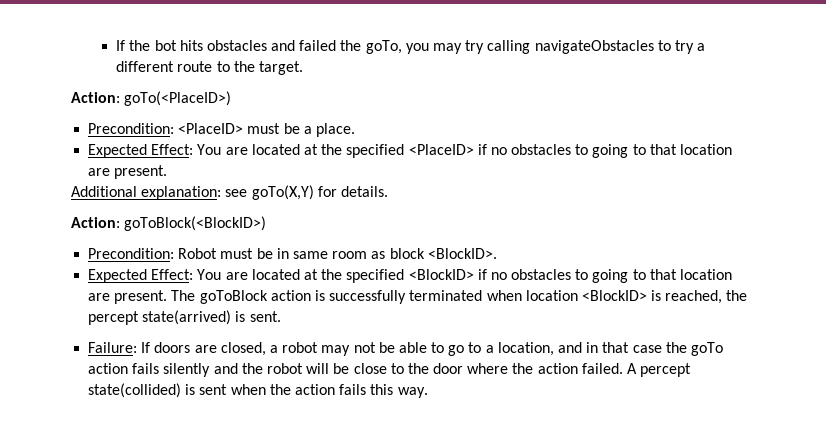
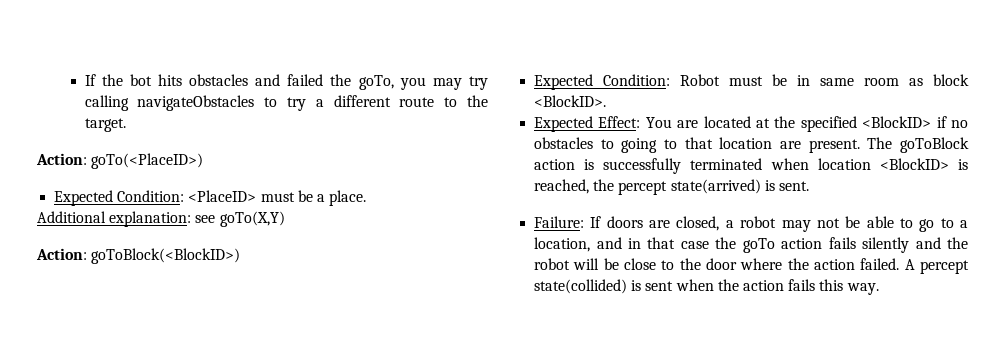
- Precondition: <PlaceID> must be a place.
+ Expected Condition: <PlaceID> must be a place.
- Expected Effect: You are located at the specified <PlaceID> if no obstacles to going to that location are present.
- Additional explanation: see goTo(X,Y) for details.
+ Additional explanation: see goTo(X,Y)
- Precondition: Robot must be in same room as block <BlockID>.
+ Expected Condition: Robot must be in same room as block <BlockID>.

